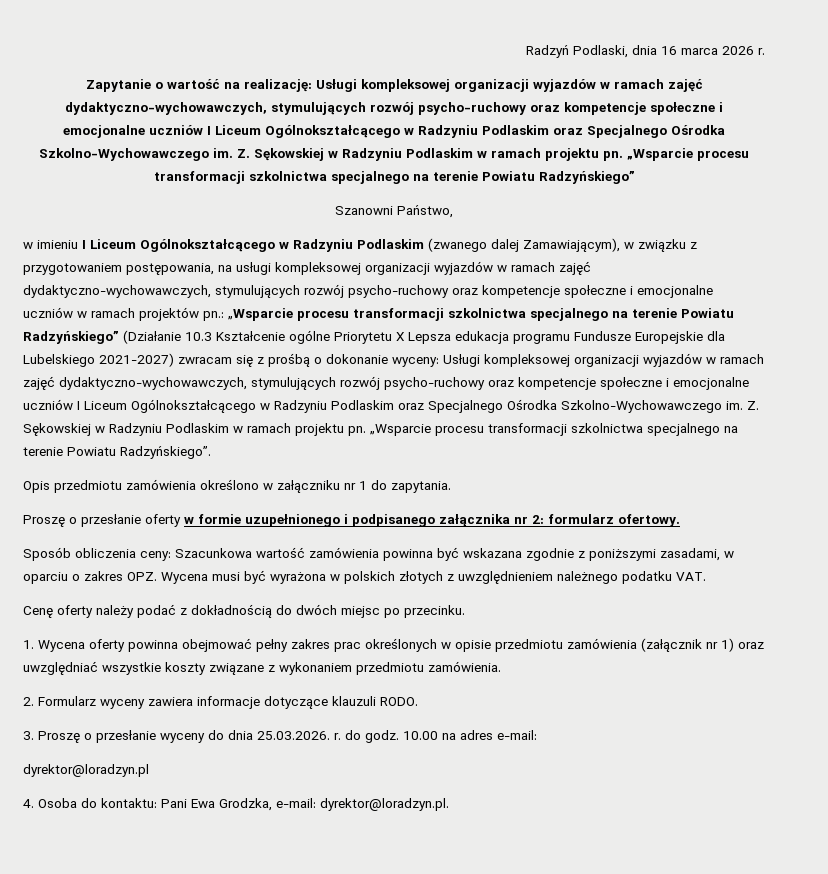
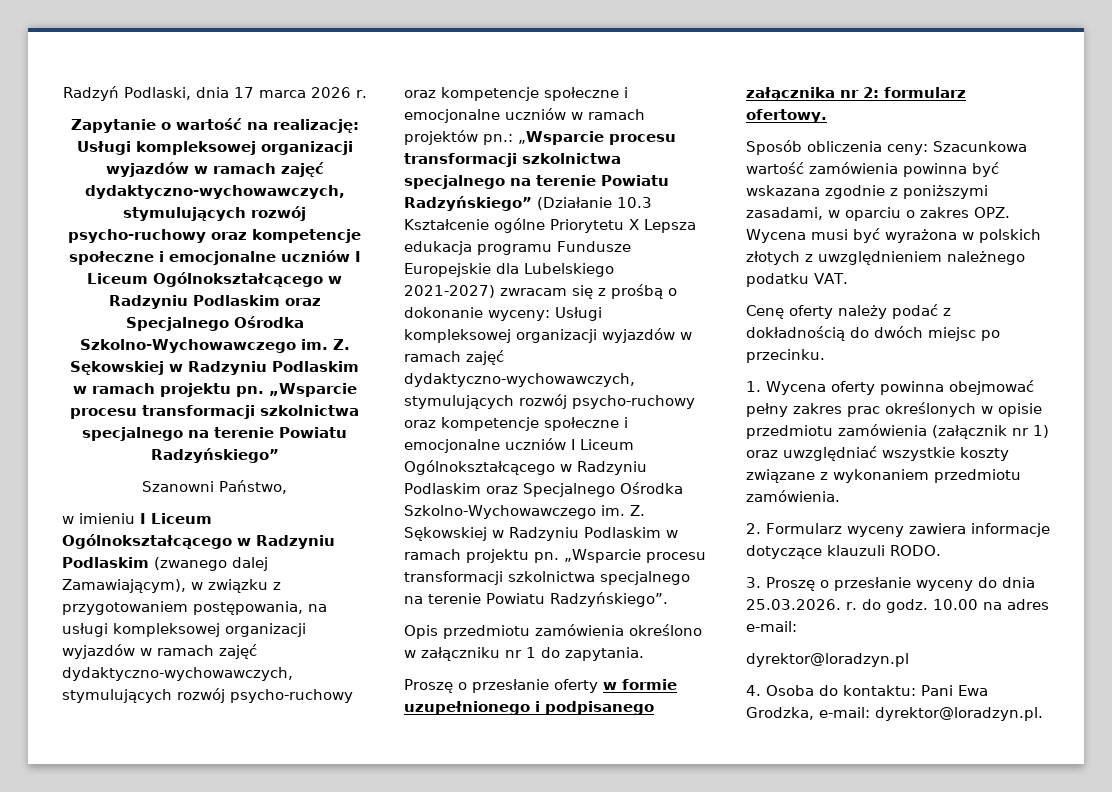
- Radzyń Podlaski, dnia 16 marca 2026 r.
+ Radzyń Podlaski, dnia 17 marca 2026 r.

